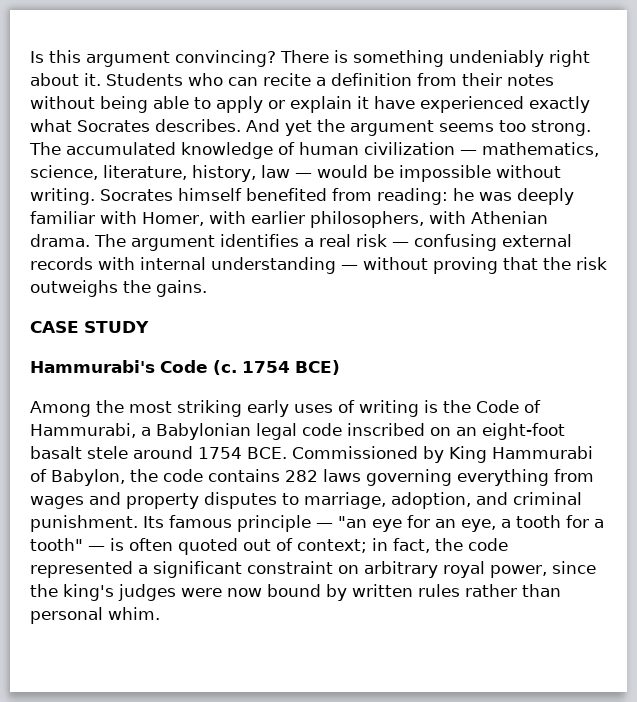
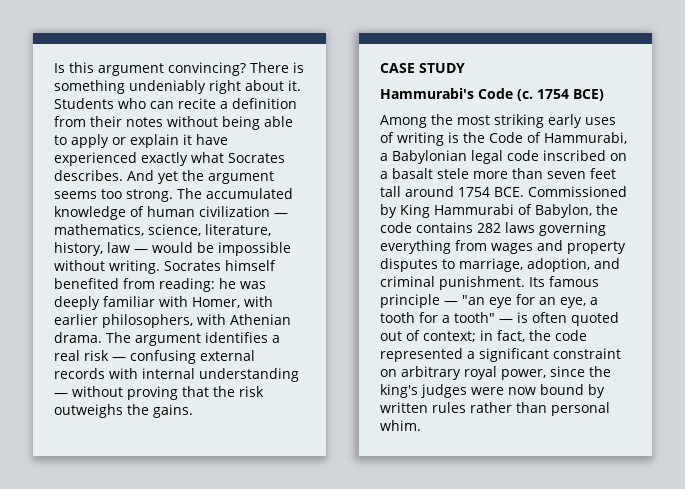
- Among the most striking early uses of writing is the Code of Hammurabi, a Babylonian legal code inscribed on an eight-foot basalt stele around 1754 BCE. Commissioned by King Hammurabi of Babylon, the code contains 282 laws governing everything from wages and property disputes to marriage, adoption, and criminal punishment.
+ Among the most striking early uses of writing is the Code of Hammurabi, a Babylonian legal code inscribed on a basalt stele more than seven feet tall around 1754 BCE. Commissioned by King Hammurabi of Babylon, the code contains 282 laws governing everything from wages and property disputes to marriage, adoption, and criminal punishment.

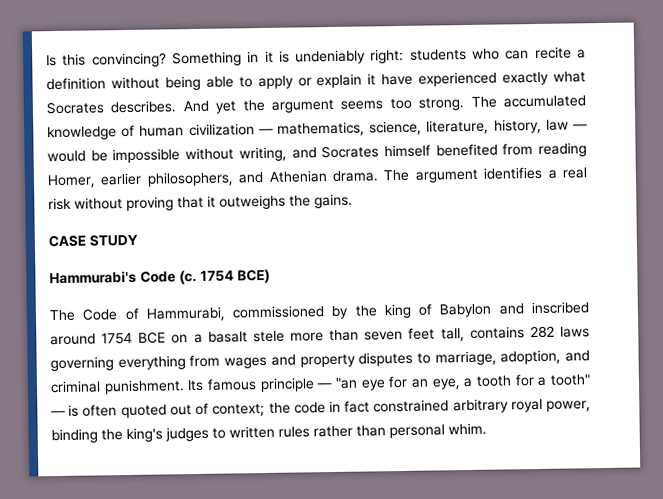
- Is this argument convincing? There is something undeniably right about it. Students who can recite a definition from their notes without being able to apply or explain it have experienced exactly what Socrates describes.
+ Is this convincing? Something in it is undeniably right: students who can recite a definition without being able to apply or explain it have experienced exactly what Socrates describes.
- The accumulated knowledge of human civilization — mathematics, science, literature, history, law — would be impossible without writing. Socrates himself benefited from reading: he was deeply familiar with Homer, with earlier philosophers, with Athenian drama.
+ The accumulated knowledge of human civilization — mathematics, science, literature, history, law — would be impossible without writing, and Socrates himself benefited from reading Homer, earlier philosophers, and Athenian drama.
- The argument identifies a real risk — confusing external records with internal understanding — without proving that the risk outweighs the gains.
+ The argument identifies a real risk without proving that it outweighs the gains.
- Among the most striking early uses of writing is the Code of Hammurabi, a Babylonian legal code inscribed on a basalt stele more than seven feet tall around 1754 BCE. Commissioned by King Hammurabi of Babylon, the code contains 282 laws governing everything from wages and property disputes to marriage, adoption, and criminal punishment.
+ The Code of Hammurabi, commissioned by the king of Babylon and inscribed around 1754 BCE on a basalt stele more than seven feet tall, contains 282 laws governing everything from wages and property disputes to marriage, adoption, and criminal punishment.
- Its famous principle — "an eye for an eye, a tooth for a tooth" — is often quoted out of context; in fact, the code represented a significant constraint on arbitrary royal power, since the king's judges were now bound by written rules rather than personal whim.
+ Its famous principle — "an eye for an eye, a tooth for a tooth" — is often quoted out of context; the code in fact constrained arbitrary royal power, binding the king's judges to written rules rather than personal whim.

